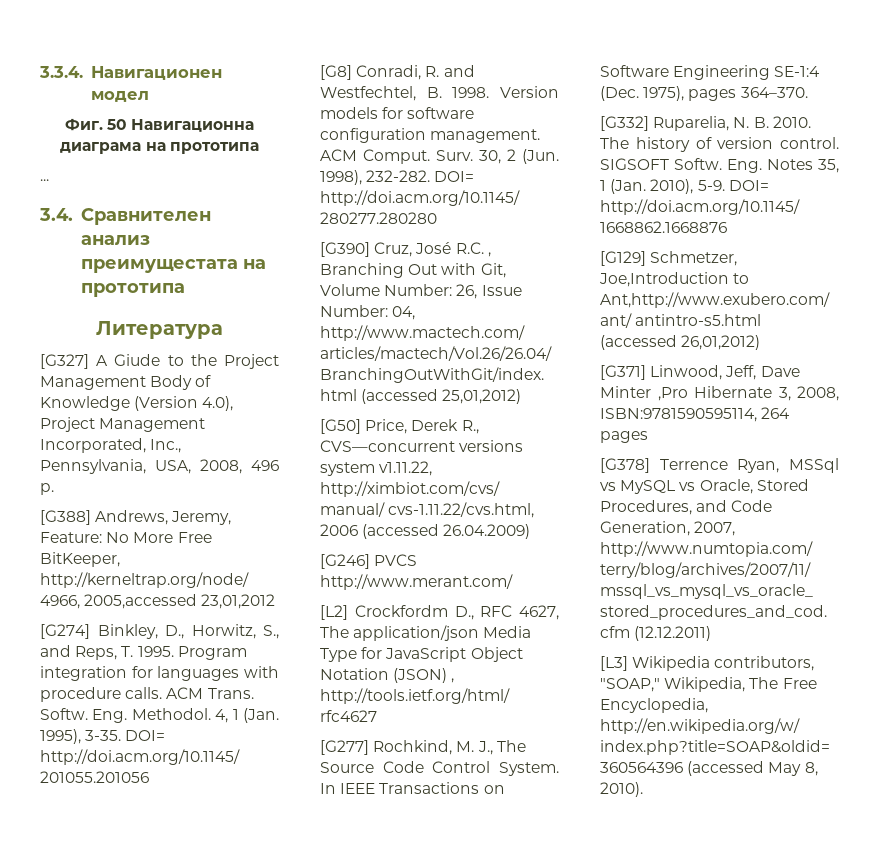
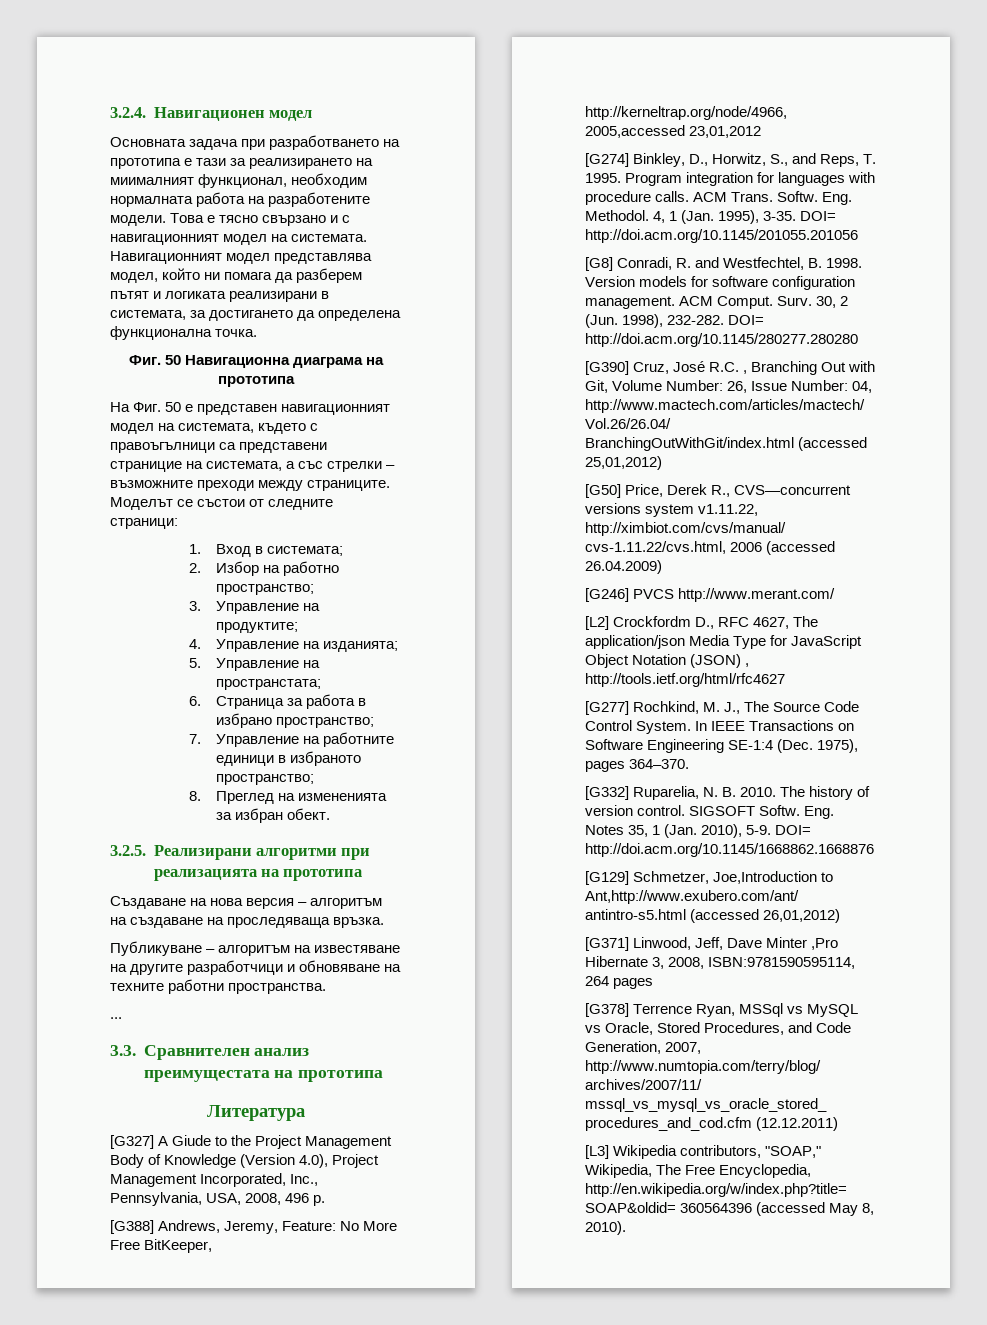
- 3.3.4. Навигационен модел
+ 3.2.4. Навигационен модел
+ Основната задача при разработването на прототипа е тази за реализирането на миималният функционал, необходим нормалната работа на разработените модели. Това е тясно свързано и с навигационният модел на системата. Навигационният модел представлява модел, който ни помага да разберем пътят и логиката реализирани в системата, за достигането да определена функционална точка.
+ На Фиг. 50 е представен навигационният модел на системата, където с правоъгълници са представени страницие на системата, а със стрелки – възможните преходи между страниците. Моделът се състои от следните страници:
+ 1. Вход в системата;
+ 2. Избор на работно пространство;
+ 3. Управление на продуктите;
+ 4. Управление на изданията;
+ 5. Управление на пространстата;
+ 6. Страница за работа в избрано пространство;
+ 7. Управление на работните единици в избраното пространство;
+ 8. Преглед на измененията за избран обект.
+ 3.2.5. Реализирани алгоритми при реализацията на прототипа
+ Създаване на нова версия – алгоритъм на създаване на проследяваща връзка.
+ Публикуване – алгоритъм на известяване на другите разработчици и обновяване на техните работни пространства.
- 3.4. Сравнителен анализ преимущестата на прототипа
+ 3.3. Сравнителен анализ преимущестата на прототипа

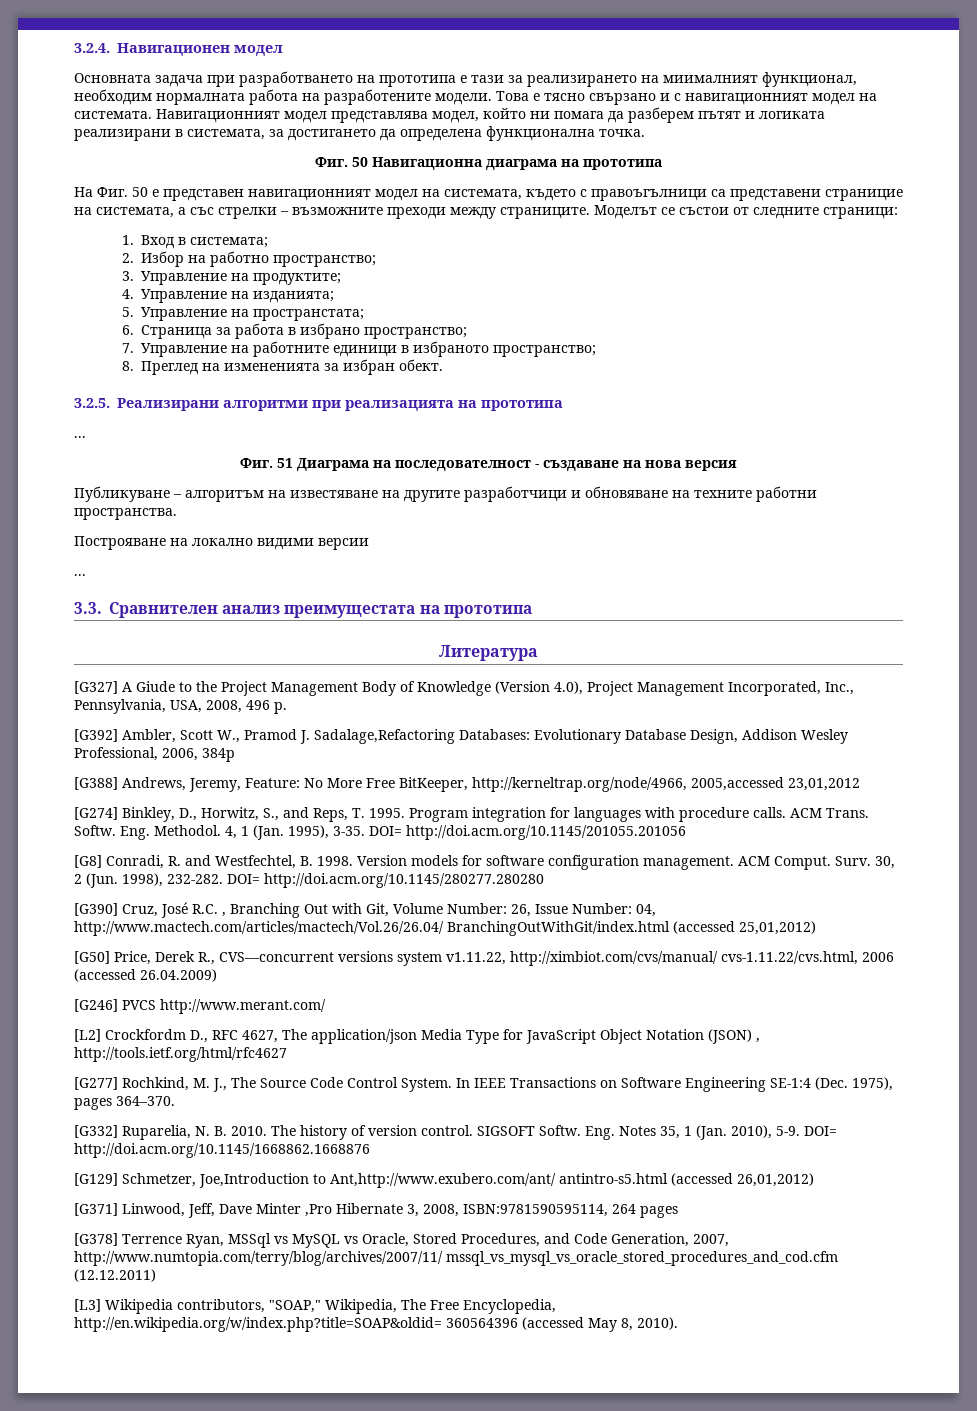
  3.2.5. Реализирани алгоритми при реализацията на прототипа
- Създаване на нова версия – алгоритъм на създаване на проследяваща връзка.
+ ...
+ Фиг. 51 Диаграма на последователност - създаване на нова версия
+ Построяване на локално видими версии
+ [G392] Ambler, Scott W., Pramod J. Sadalage,Refactoring Databases: Evolutionary Database Design, Addison Wesley Professional, 2006, 384p

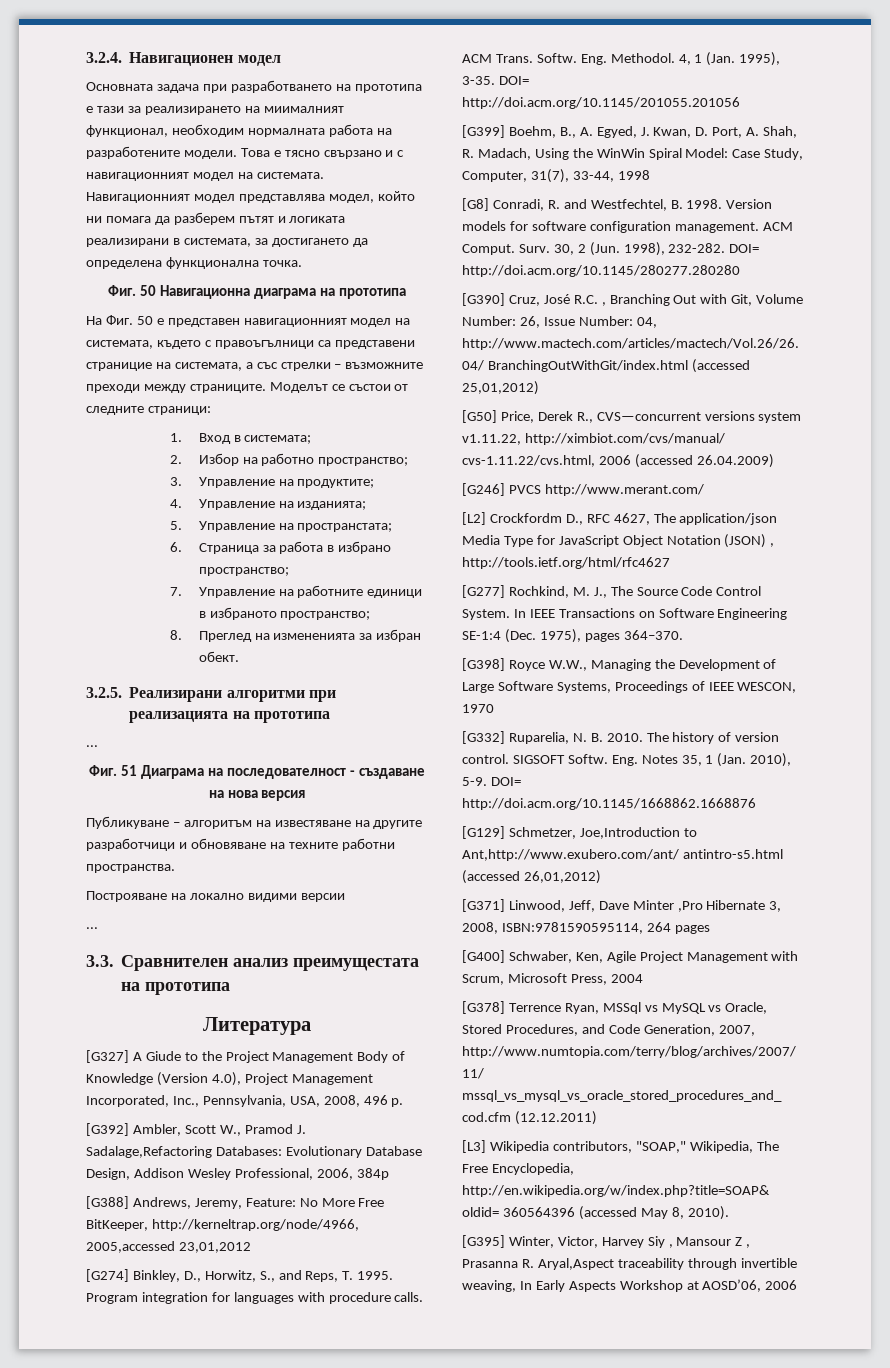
+ [G399] Boehm, B., A. Egyed, J. Kwan, D. Port, A. Shah, R. Madach, Using the WinWin Spiral Model: Case Study, Computer, 31(7), 33-44, 1998
+ [G398] Royce W.W., Managing the Development of Large Software Systems, Proceedings of IEEE WESCON, 1970
+ [G400] Schwaber, Ken, Agile Project Management with Scrum, Microsoft Press, 2004
+ [G395] Winter, Victor, Harvey Siy , Mansour Z , Prasanna R. Aryal,Aspect traceability through invertible weaving, In Early Aspects Workshop at AOSD’06, 2006

